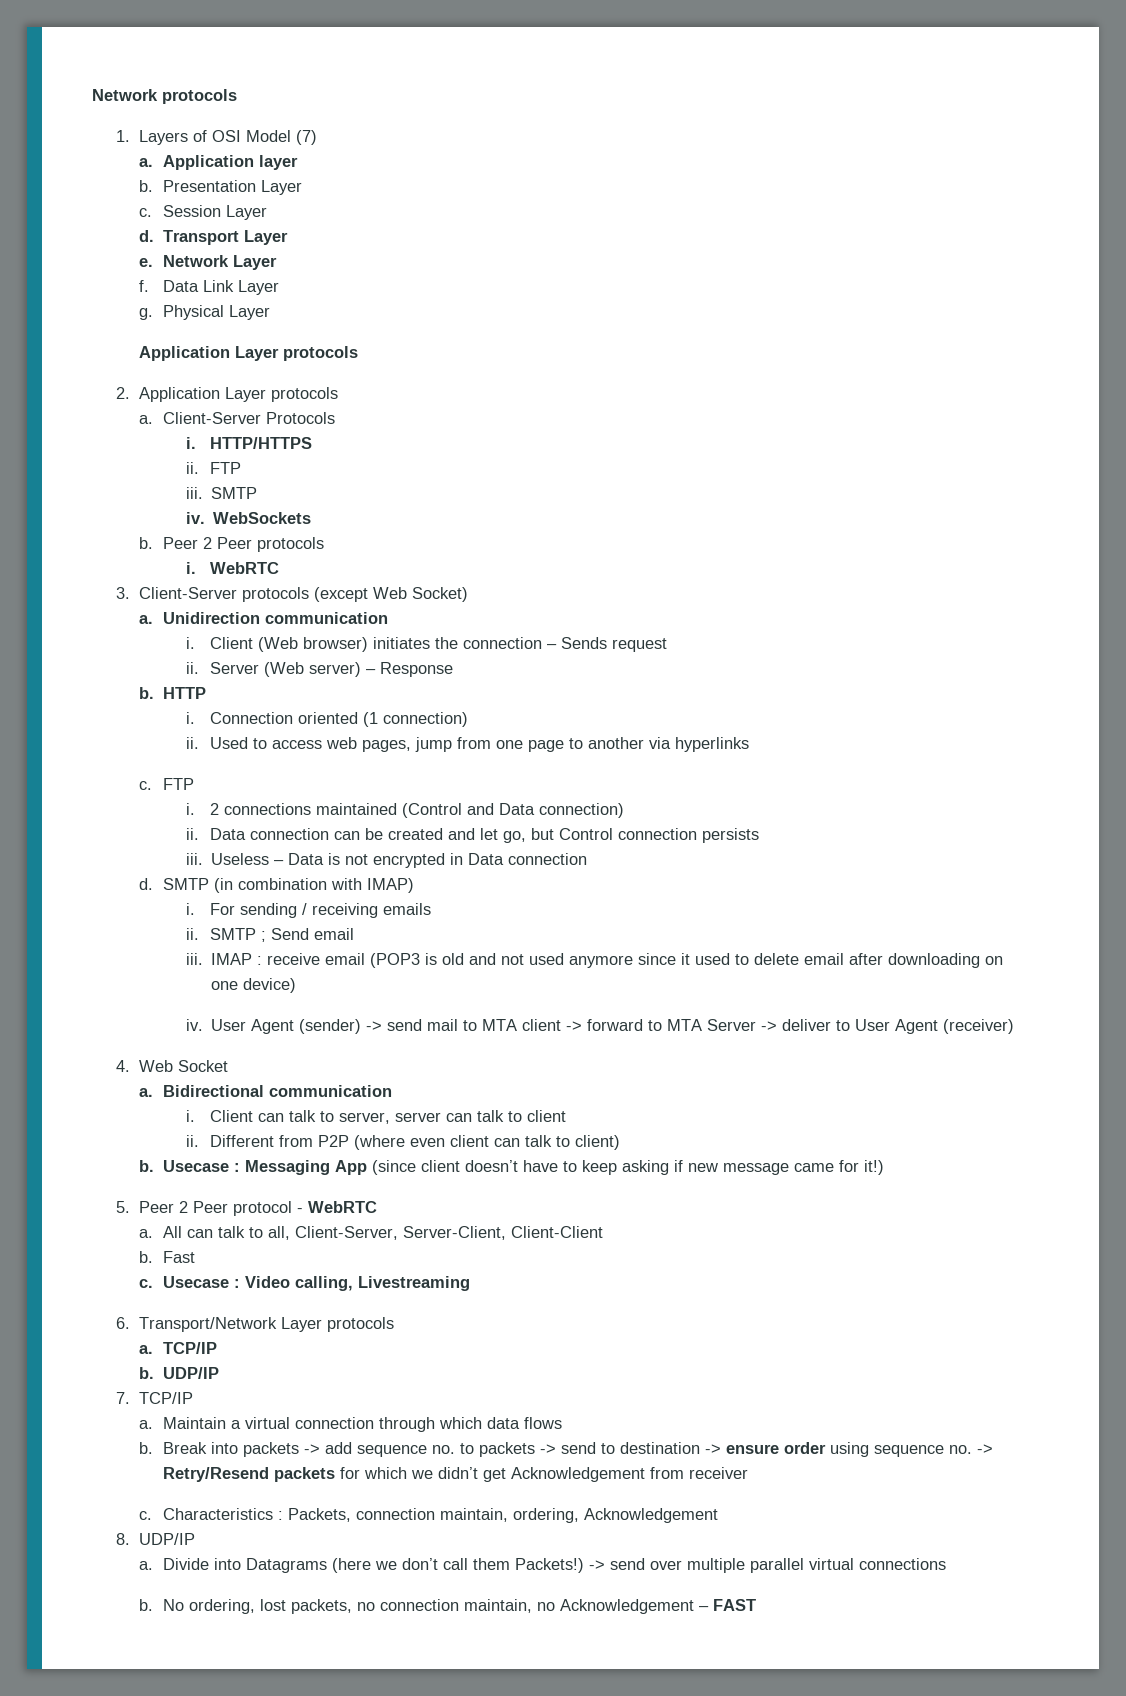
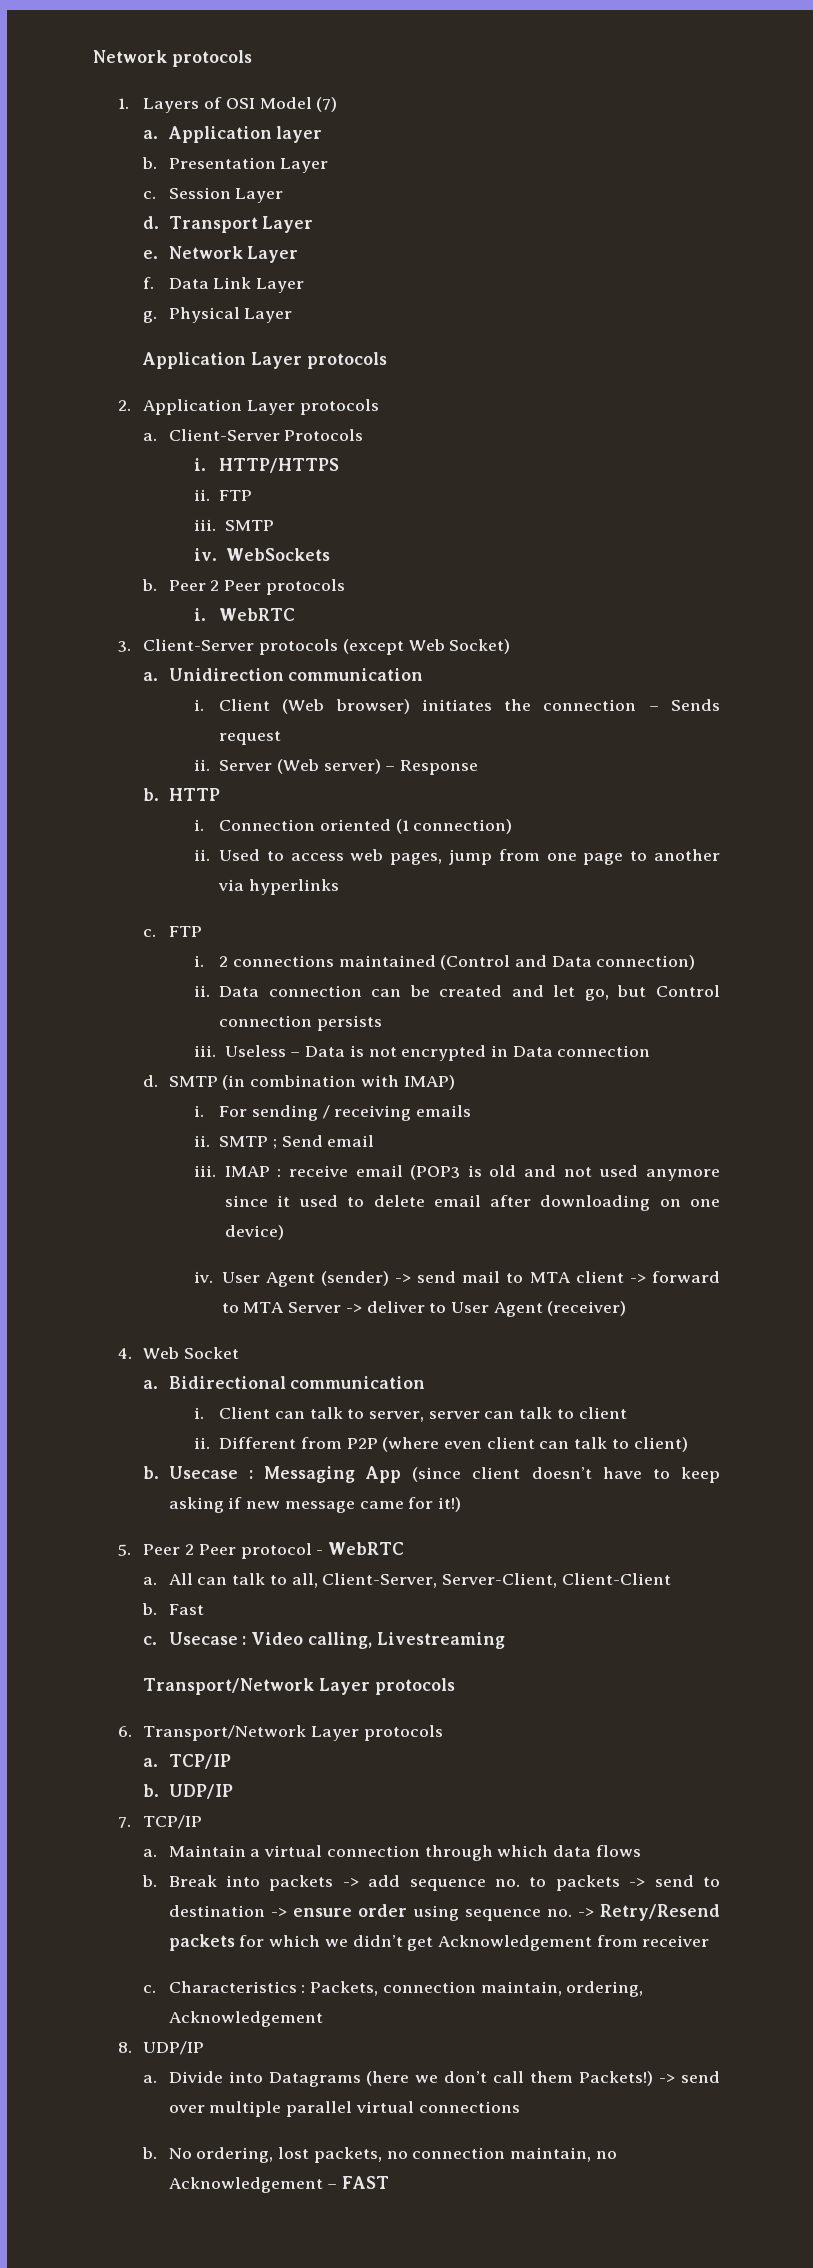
  Usecase : Video calling, Livestreaming
+ Transport/Network Layer protocols

